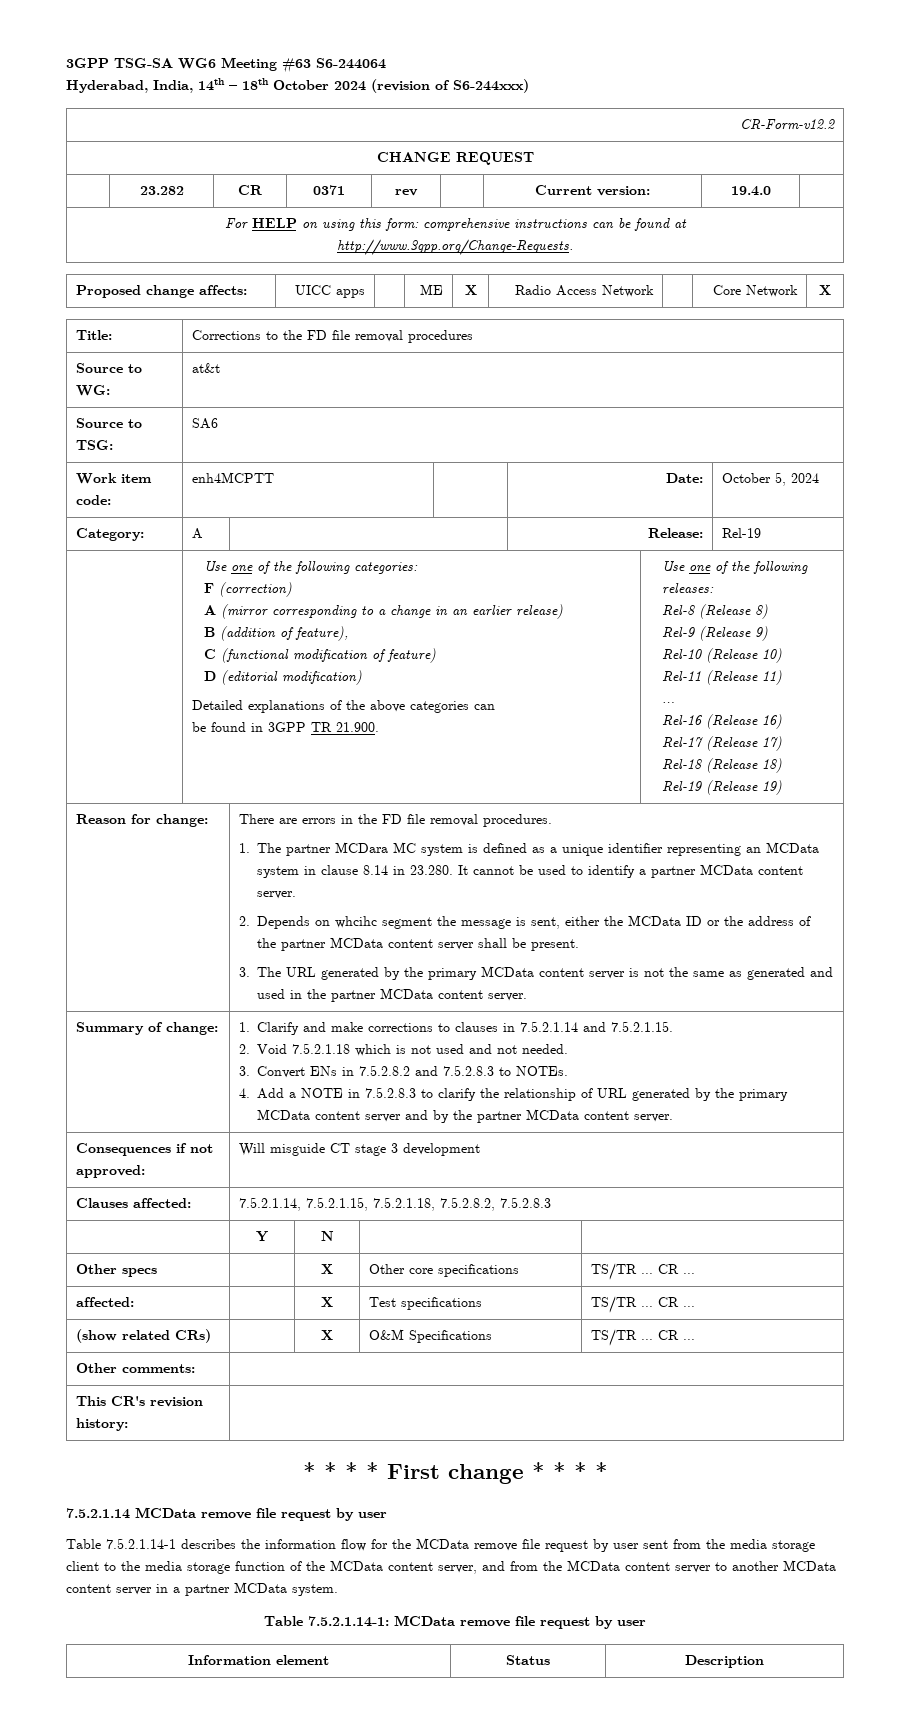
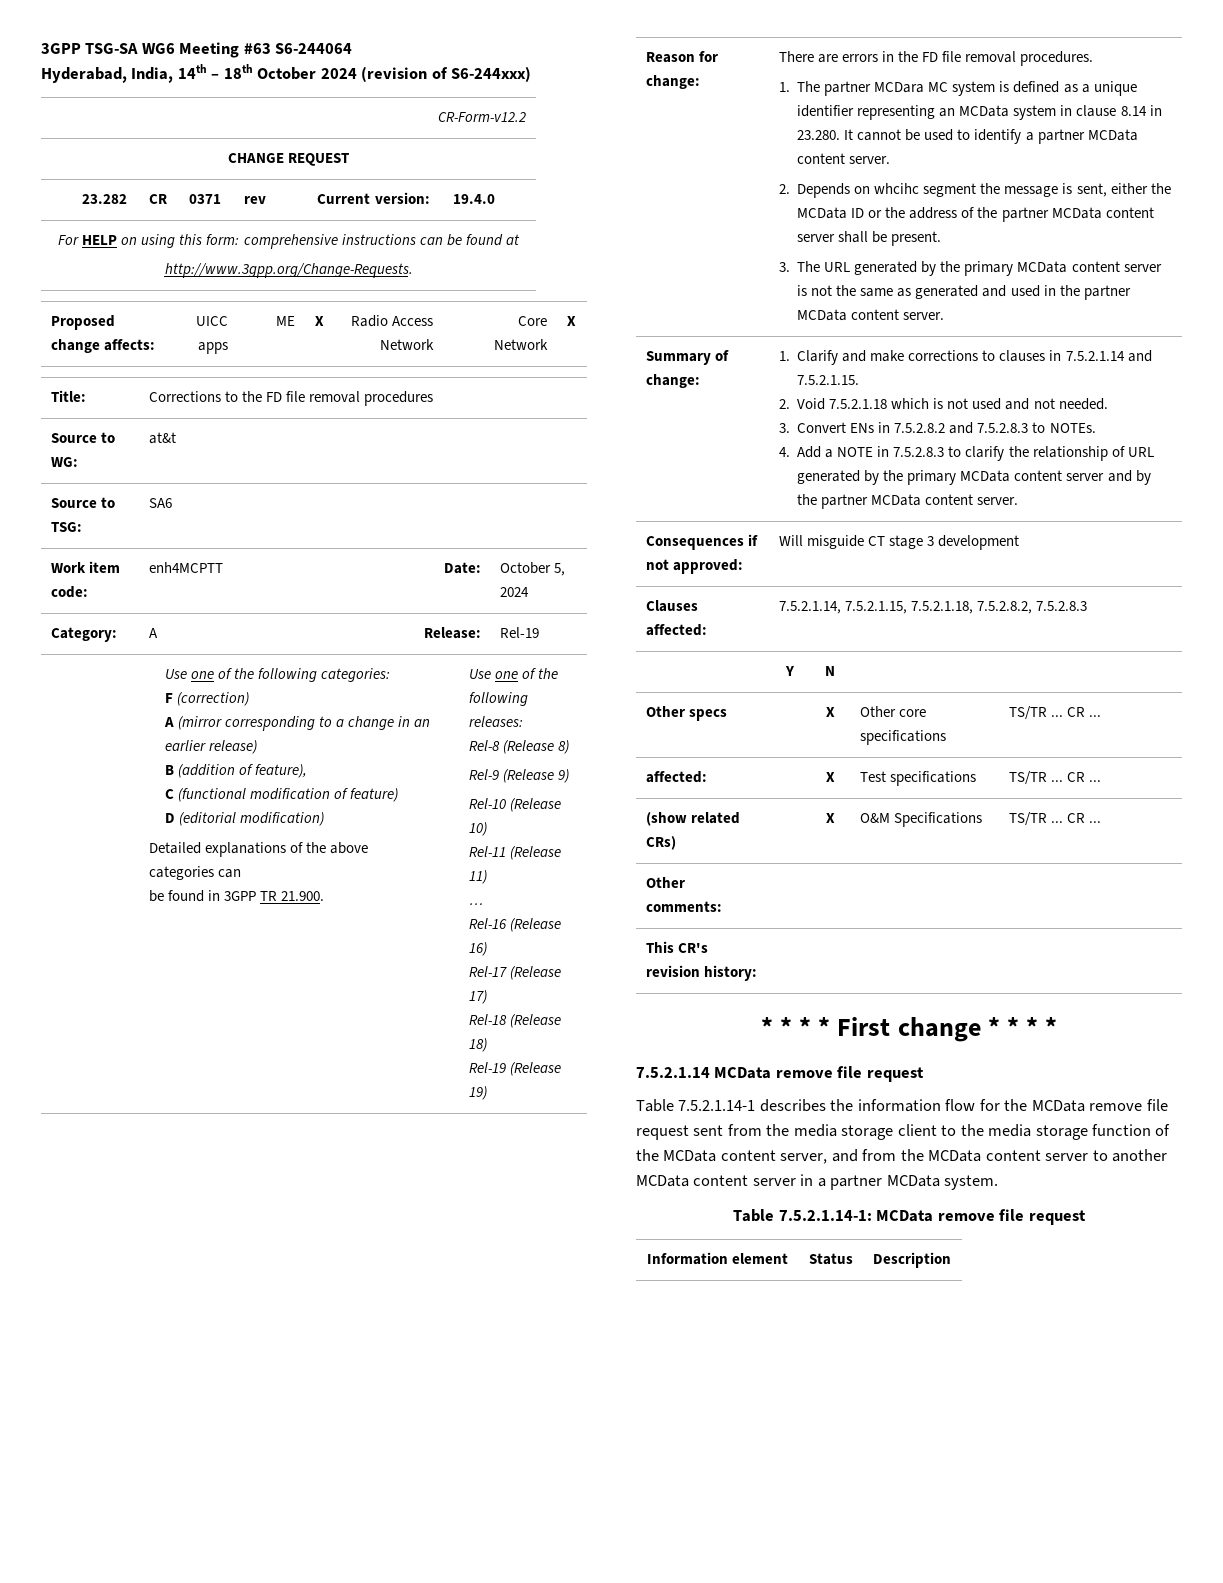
- 7.5.2.1.14 MCData remove file request by user
+ 7.5.2.1.14 MCData remove file request
- Table 7.5.2.1.14-1 describes the information flow for the MCData remove file request by user sent from the media storage client to the media storage function of the MCData content server, and from the MCData content server to another MCData content server in a partner MCData system.
+ Table 7.5.2.1.14-1 describes the information flow for the MCData remove file request sent from the media storage client to the media storage function of the MCData content server, and from the MCData content server to another MCData content server in a partner MCData system.
- Table 7.5.2.1.14-1: MCData remove file request by user
+ Table 7.5.2.1.14-1: MCData remove file request

